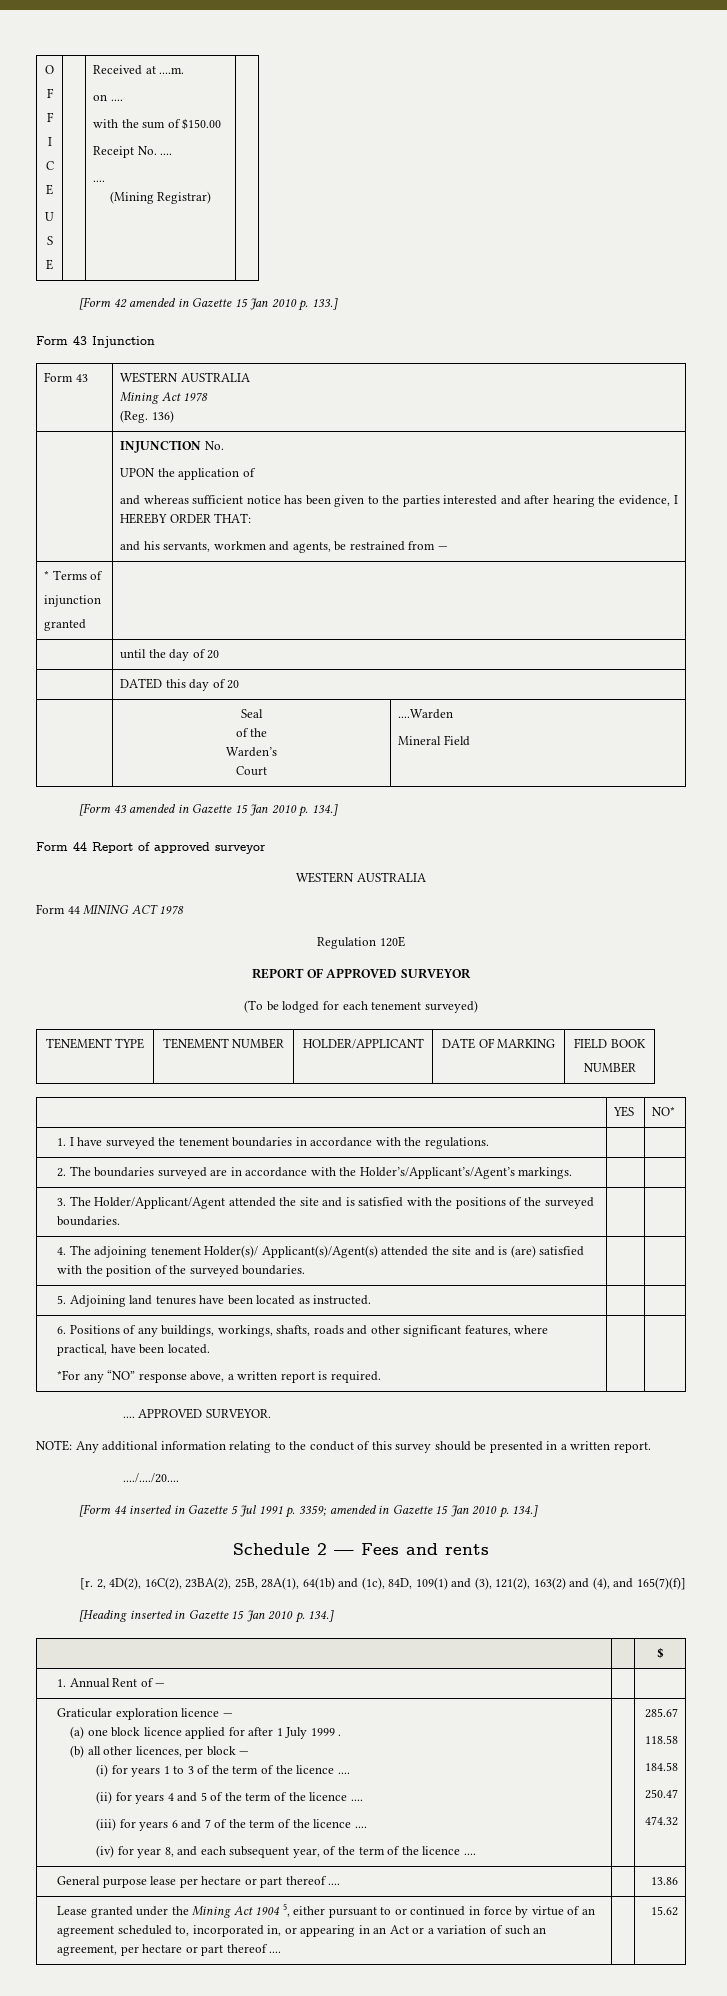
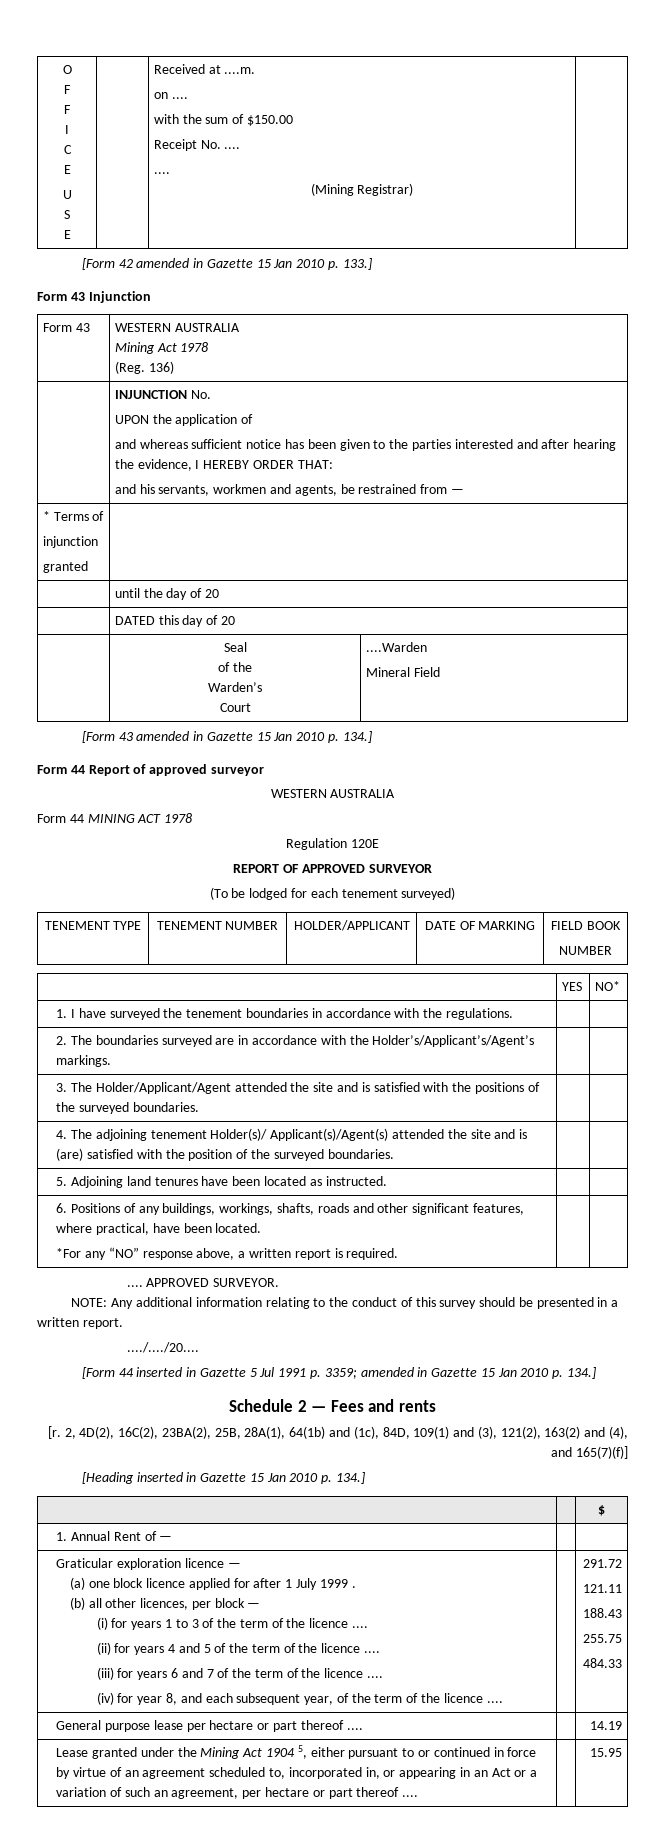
- 285.67
- 118.58
- 184.58
- 250.47
- 474.32
+ 291.72
+ 121.11
+ 188.43
+ 255.75
+ 484.33
- General purpose lease per hectare or part thereof .... | | 13.86
+ General purpose lease per hectare or part thereof .... | | 14.19
- 15.62
+ 15.95

